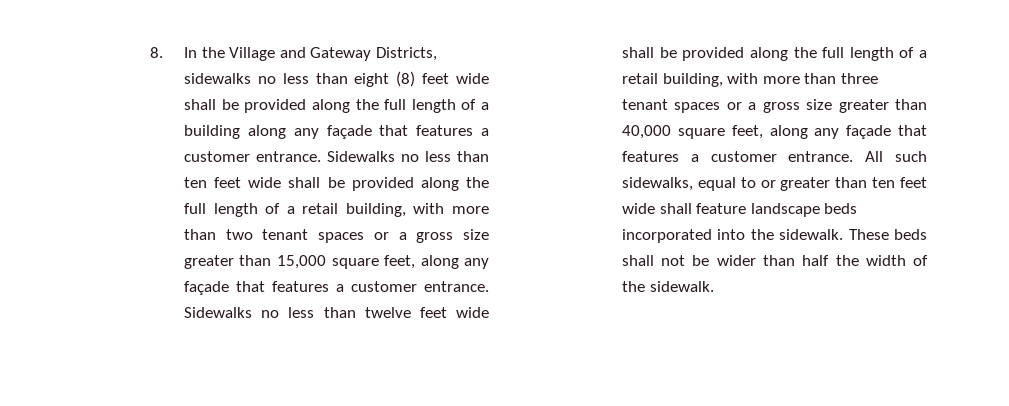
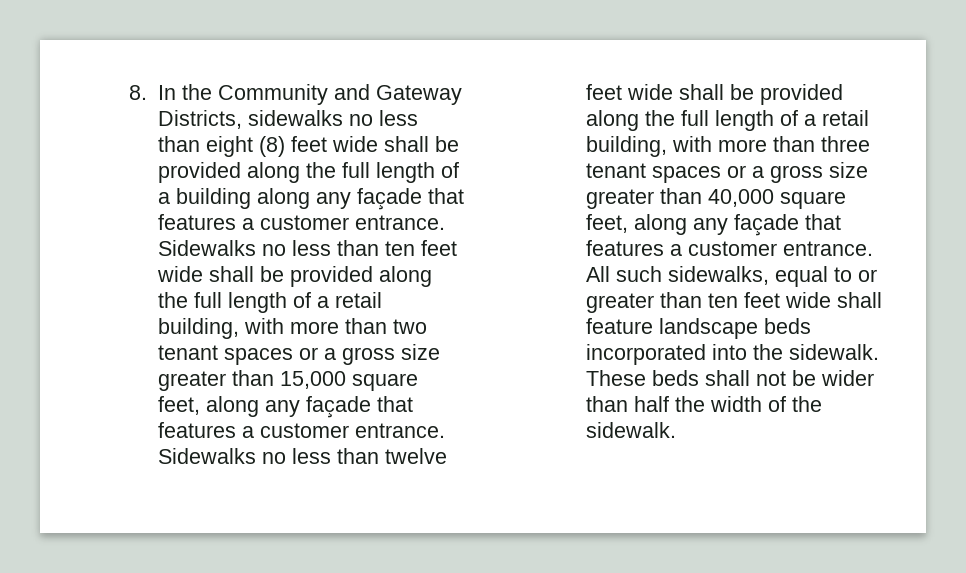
- 8. In the Village and Gateway Districts, sidewalks no less than eight (8) feet wide shall be provided along the full length of a building along any façade that features a customer entrance.
+ 8. In the Community and Gateway Districts, sidewalks no less than eight (8) feet wide shall be provided along the full length of a building along any façade that features a customer entrance.

